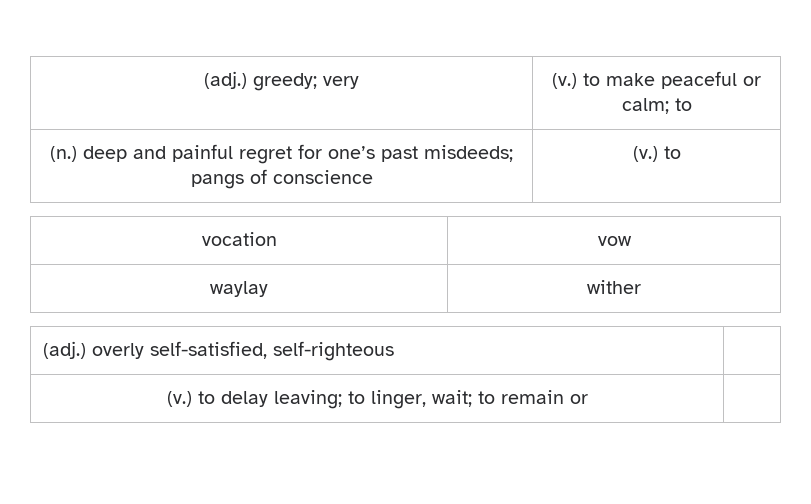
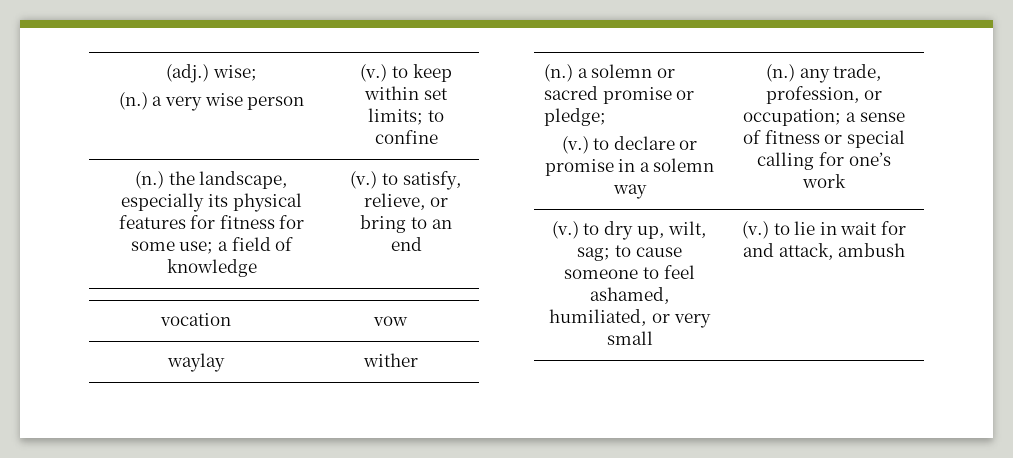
- (adj.) greedy; very | (v.) to make peaceful or calm; to
- (n.) deep and painful regret for one’s past misdeeds; pangs of conscience | (v.) to
+ (adj.) wise;
+ (n.) a very wise person | (v.) to keep within set limits; to confine
+ (n.) the landscape, especially its physical features for fitness for some use; a field of knowledge | (v.) to satisfy, relieve, or bring to an end
  vocation | vow
  waylay | wither
- (adj.) overly self-satisfied, self-righteous |
- (v.) to delay leaving; to linger, wait; to remain or |
+ (n.) a solemn or sacred promise or pledge;
+ (v.) to declare or promise in a solemn way | (n.) any trade, profession, or occupation; a sense of fitness or special calling for one’s work
+ (v.) to dry up, wilt, sag; to cause someone to feel ashamed, humiliated, or very small | (v.) to lie in wait for and attack, ambush

